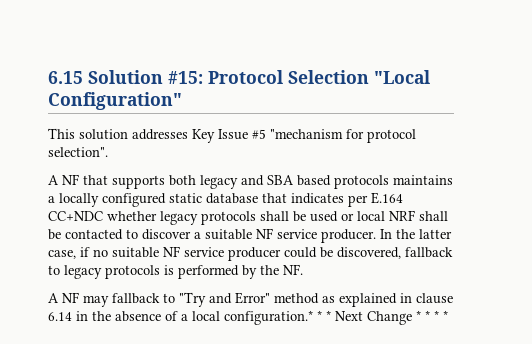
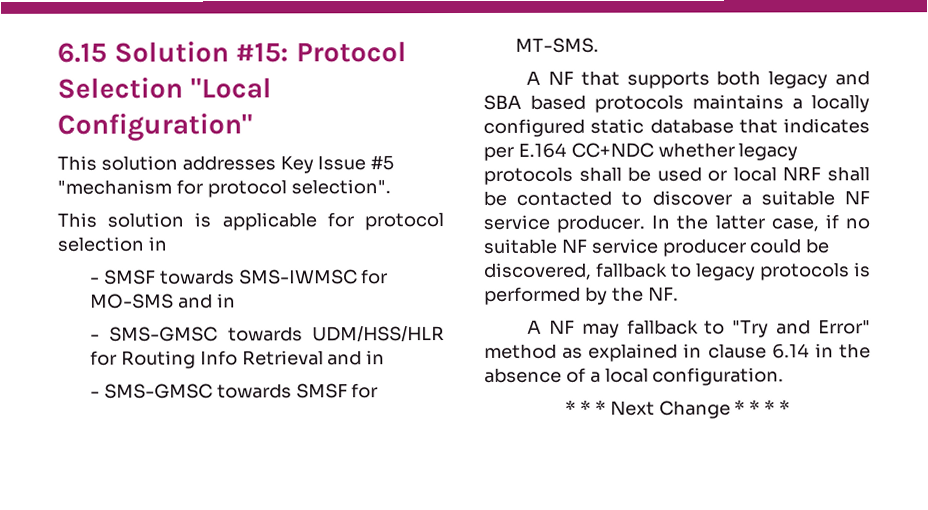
+ This solution is applicable for protocol selection in
+ - SMSF towards SMS-IWMSC for MO-SMS and in
+ - SMS-GMSC towards UDM/HSS/HLR for Routing Info Retrieval and in
+ - SMS-GMSC towards SMSF for MT-SMS.
- A NF may fallback to "Try and Error" method as explained in clause 6.14 in the absence of a local configuration.* * * Next Change * * * *
+ A NF may fallback to "Try and Error" method as explained in clause 6.14 in the absence of a local configuration.
+ * * * Next Change * * * *

